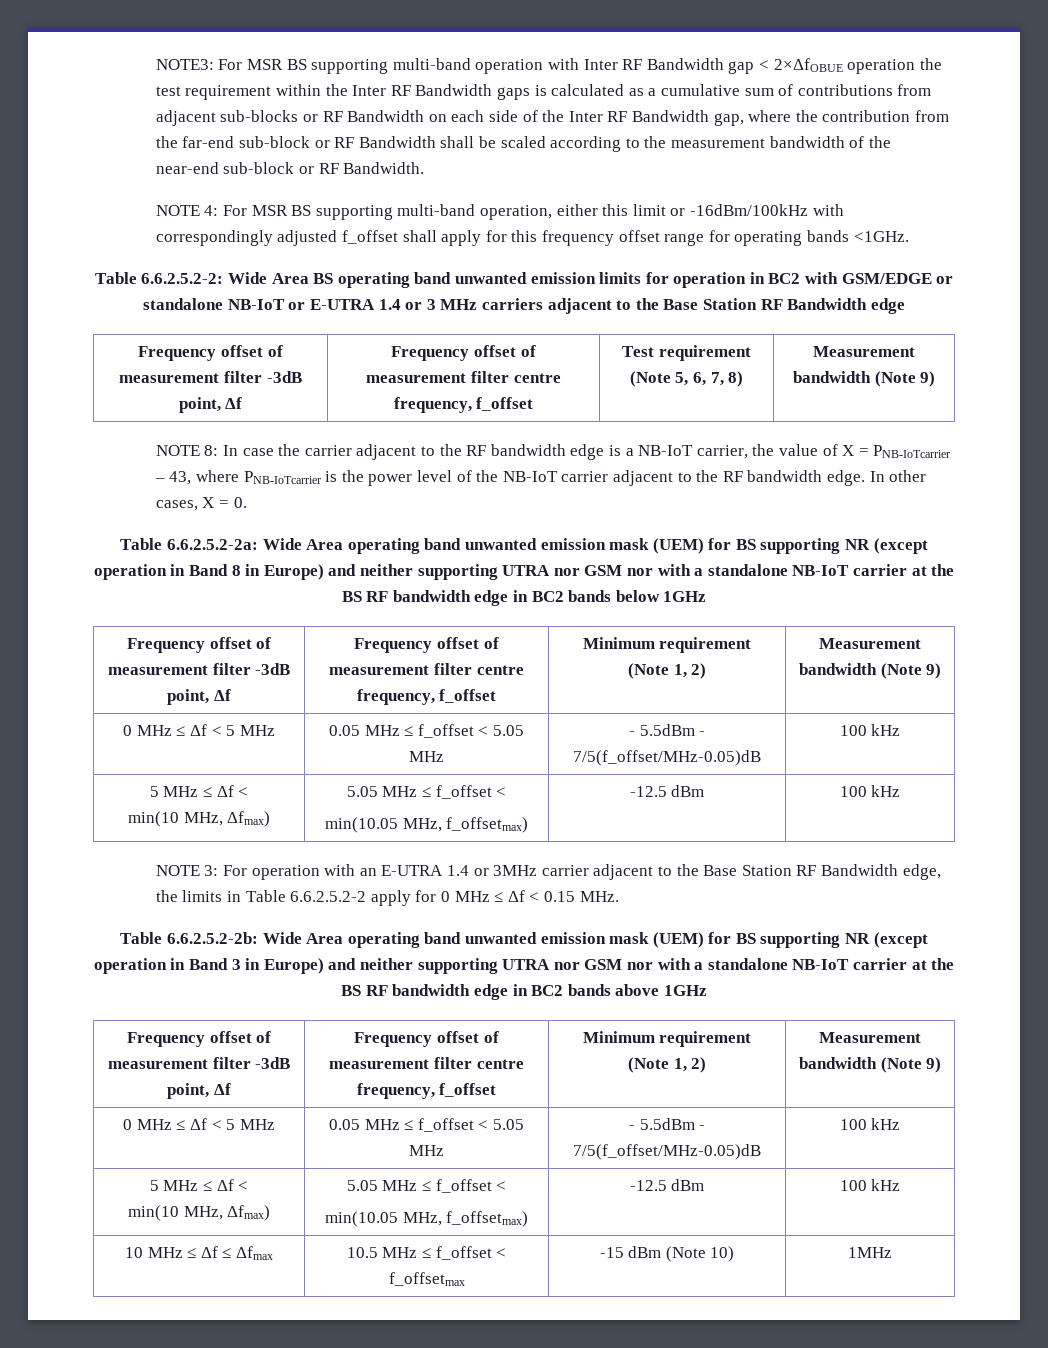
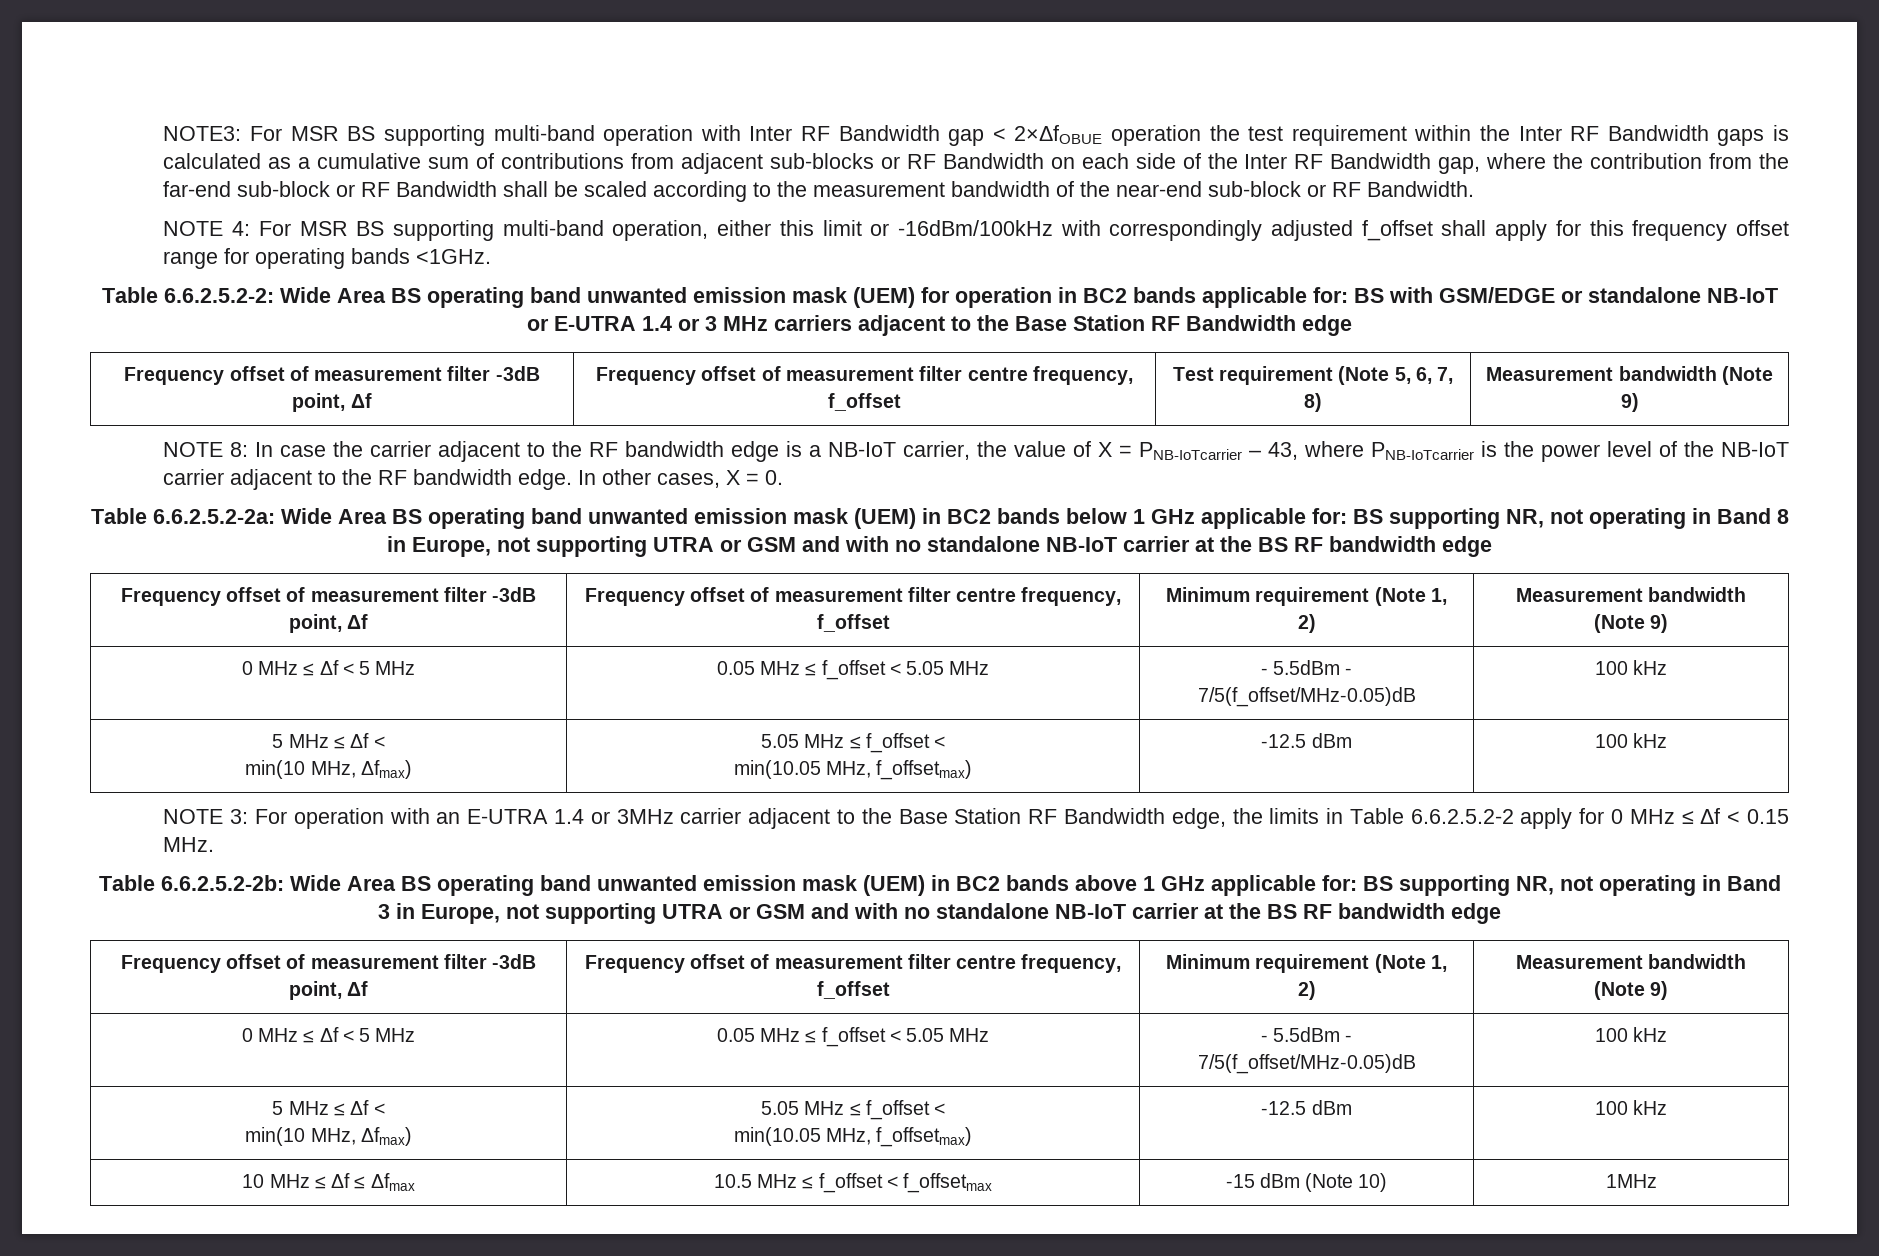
- Table 6.6.2.5.2-2: Wide Area BS operating band unwanted emission limits for operation in BC2 with GSM/EDGE or standalone NB-IoT or E-UTRA 1.4 or 3 MHz carriers adjacent to the Base Station RF Bandwidth edge
+ Table 6.6.2.5.2-2: Wide Area BS operating band unwanted emission mask (UEM) for operation in BC2 bands applicable for: BS with GSM/EDGE or standalone NB-IoT or E-UTRA 1.4 or 3 MHz carriers adjacent to the Base Station RF Bandwidth edge
- Table 6.6.2.5.2-2a: Wide Area operating band unwanted emission mask (UEM) for BS supporting NR (except operation in Band 8 in Europe) and neither supporting UTRA nor GSM nor with a standalone NB-IoT carrier at the BS RF bandwidth edge in BC2 bands below 1GHz
+ Table 6.6.2.5.2-2a: Wide Area BS operating band unwanted emission mask (UEM) in BC2 bands below 1 GHz applicable for: BS supporting NR, not operating in Band 8 in Europe, not supporting UTRA or GSM and with no standalone NB-IoT carrier at the BS RF bandwidth edge
- Table 6.6.2.5.2-2b: Wide Area operating band unwanted emission mask (UEM) for BS supporting NR (except operation in Band 3 in Europe) and neither supporting UTRA nor GSM nor with a standalone NB-IoT carrier at the BS RF bandwidth edge in BC2 bands above 1GHz
+ Table 6.6.2.5.2-2b: Wide Area BS operating band unwanted emission mask (UEM) in BC2 bands above 1 GHz applicable for: BS supporting NR, not operating in Band 3 in Europe, not supporting UTRA or GSM and with no standalone NB-IoT carrier at the BS RF bandwidth edge

